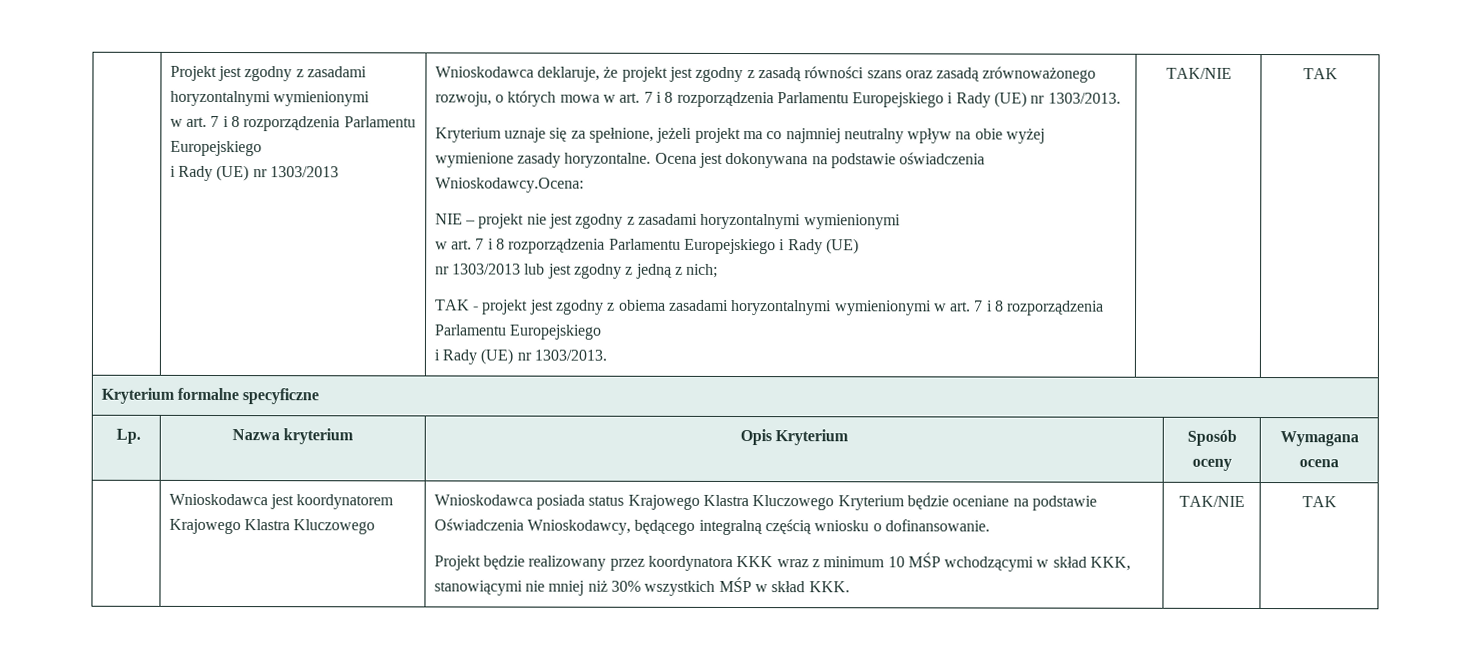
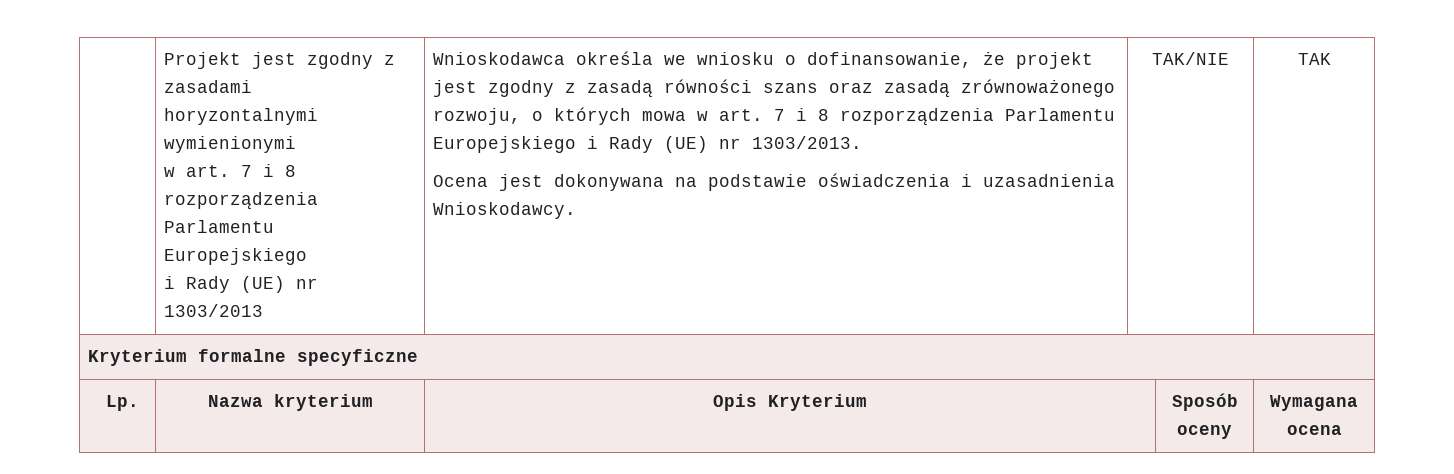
- Wnioskodawca deklaruje, że projekt jest zgodny z zasadą równości szans oraz zasadą zrównoważonego rozwoju, o których mowa w art. 7 i 8 rozporządzenia Parlamentu Europejskiego i Rady (UE) nr 1303/2013.
+ Wnioskodawca określa we wniosku o dofinansowanie, że projekt jest zgodny z zasadą równości szans oraz zasadą zrównoważonego rozwoju, o których mowa w art. 7 i 8 rozporządzenia Parlamentu Europejskiego i Rady (UE) nr 1303/2013.
- Kryterium uznaje się za spełnione, jeżeli projekt ma co najmniej neutralny wpływ na obie wyżej wymienione zasady horyzontalne. Ocena jest dokonywana na podstawie oświadczenia Wnioskodawcy.Ocena:
- NIE – projekt nie jest zgodny z zasadami horyzontalnymi wymienionymi
- w art. 7 i 8 rozporządzenia Parlamentu Europejskiego i Rady (UE)
- nr 1303/2013 lub jest zgodny z jedną z nich;
- TAK - projekt jest zgodny z obiema zasadami horyzontalnymi wymienionymi w art. 7 i 8 rozporządzenia Parlamentu Europejskiego
- i Rady (UE) nr 1303/2013.
+ Ocena jest dokonywana na podstawie oświadczenia i uzasadnienia Wnioskodawcy.
- Wnioskodawca jest koordynatorem Krajowego Klastra Kluczowego | Wnioskodawca posiada status Krajowego Klastra Kluczowego Kryterium będzie oceniane na podstawie Oświadczenia Wnioskodawcy, będącego integralną częścią wniosku o dofinansowanie.
- Projekt będzie realizowany przez koordynatora KKK wraz z minimum 10 MŚP wchodzącymi w skład KKK, stanowiącymi nie mniej niż 30% wszystkich MŚP w skład KKK. | TAK/NIE | TAK

